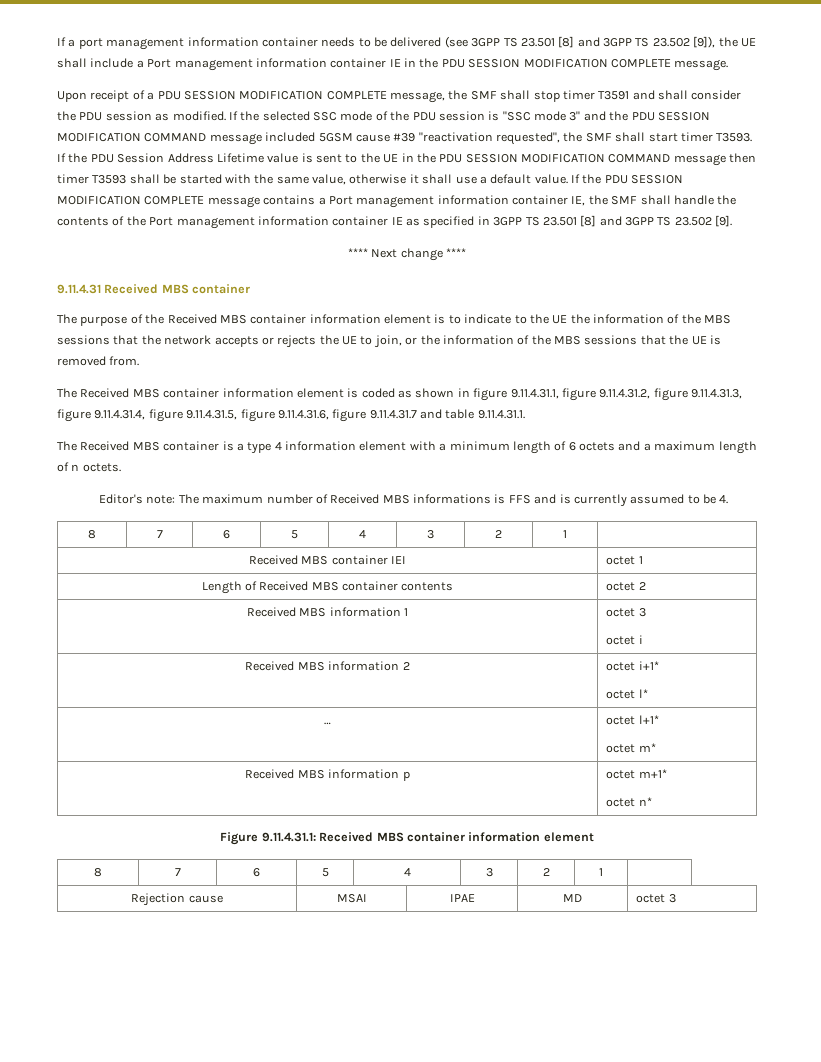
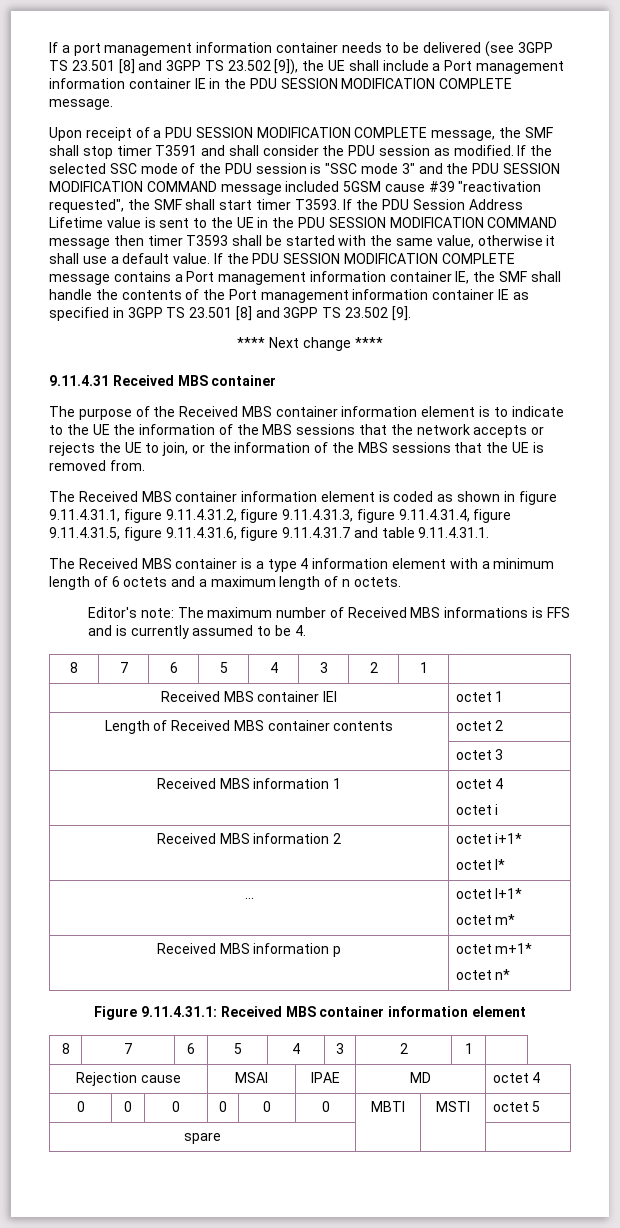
+ | octet 3
- Received MBS information 1 | octet 3
+ Received MBS information 1 | octet 4
- Rejection cause | MSAI | IPAE | MD | octet 3
+ Rejection cause | MSAI | IPAE | MD | octet 4
+ 0 | 0 | 0 | 0 | 0 | 0 | MBTI | MSTI | octet 5
+ spare | | |

